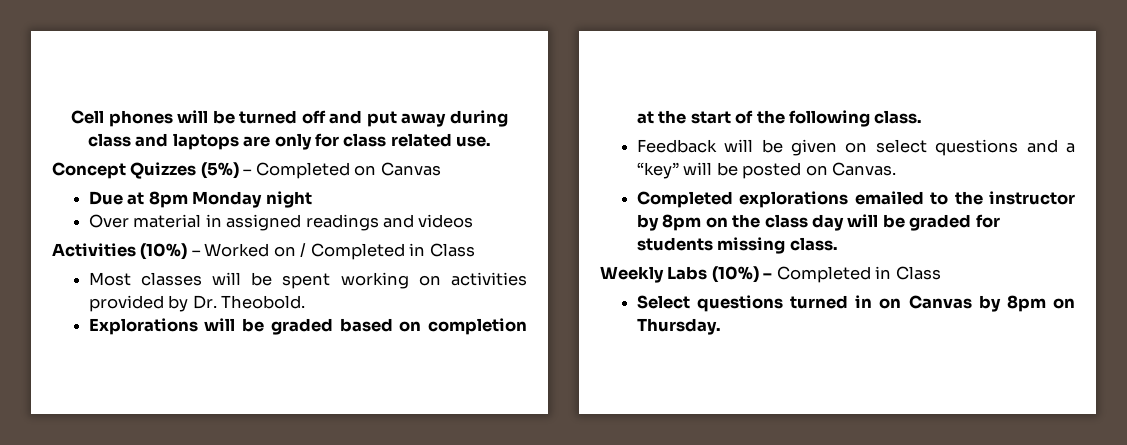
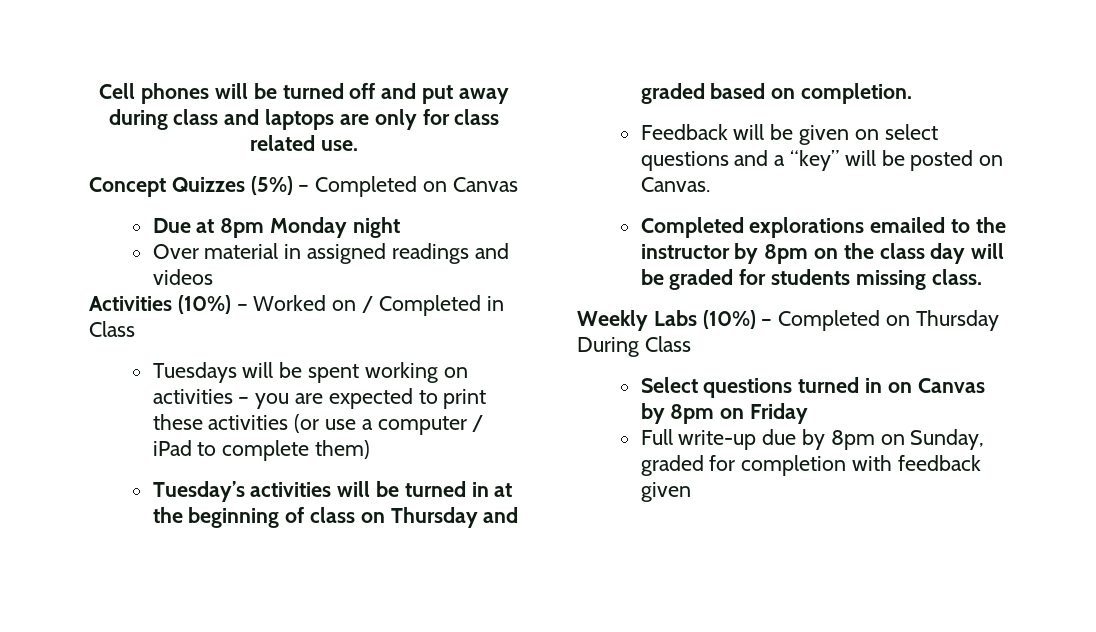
- Most classes will be spent working on activities provided by Dr. Theobold.
- Explorations will be graded based on completion at the start of the following class.
+ Tuesdays will be spent working on activities – you are expected to print these activities (or use a computer / iPad to complete them)
+ Tuesday’s activities will be turned in at the beginning of class on Thursday and graded based on completion.
- Weekly Labs (10%) – Completed in Class
+ Weekly Labs (10%) – Completed on Thursday During Class
- Select questions turned in on Canvas by 8pm on Thursday.
+ Select questions turned in on Canvas by 8pm on Friday
+ Full write-up due by 8pm on Sunday, graded for completion with feedback given

